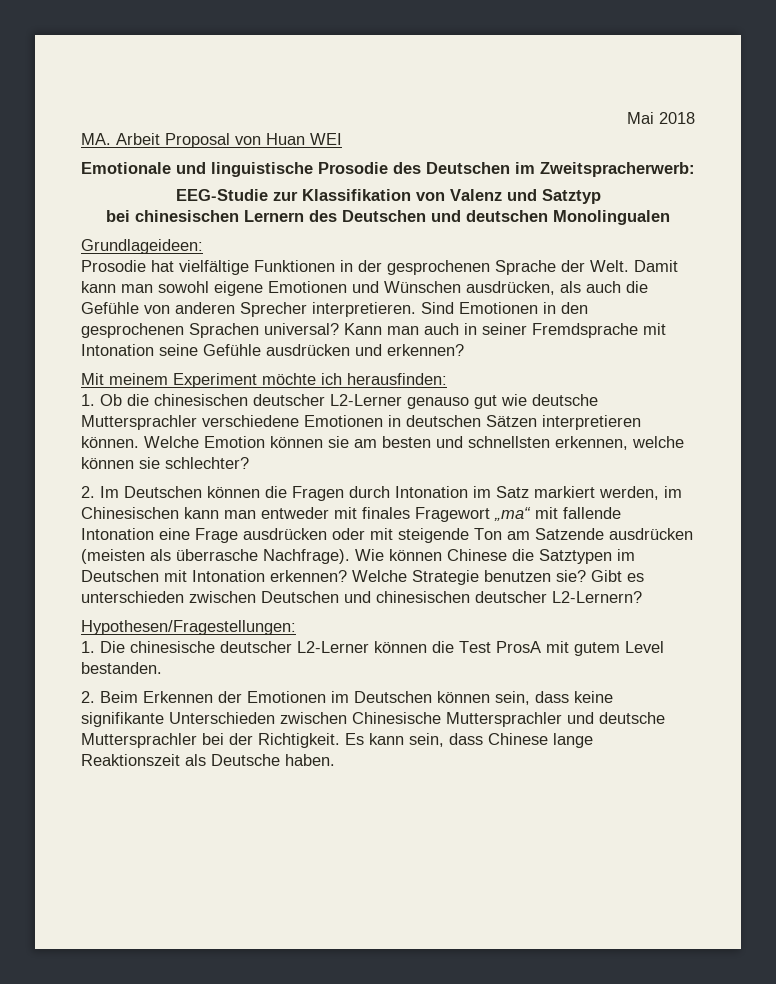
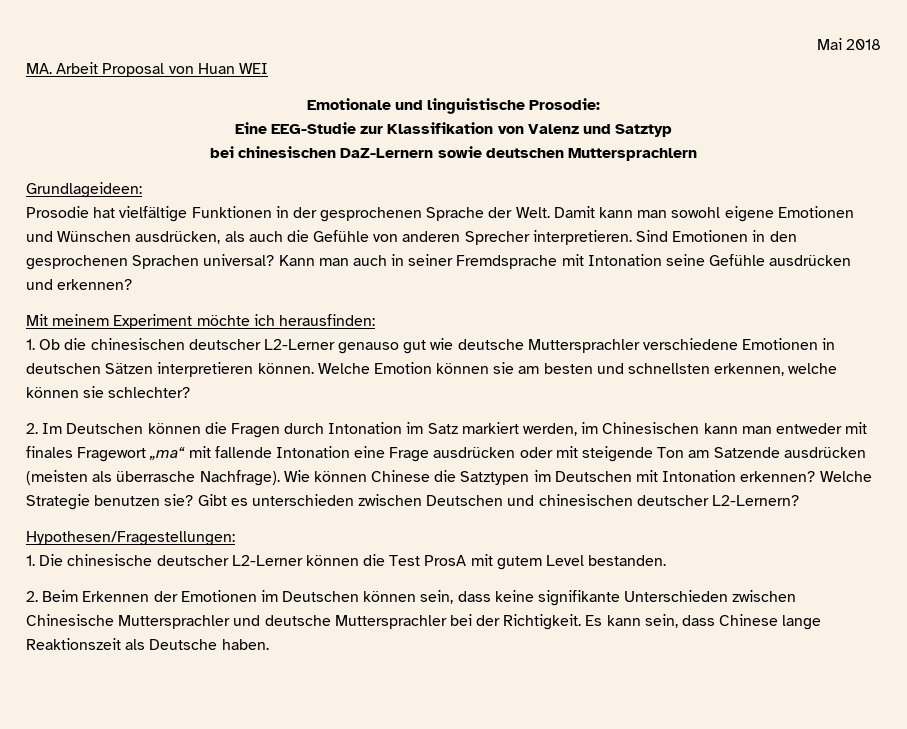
- Emotionale und linguistische Prosodie des Deutschen im Zweitspracherwerb:
- EEG-Studie zur Klassifikation von Valenz und Satztyp
+ Emotionale und linguistische Prosodie:
+ Eine EEG-Studie zur Klassifikation von Valenz und Satztyp
- bei chinesischen Lernern des Deutschen und deutschen Monolingualen
+ bei chinesischen DaZ-Lernern sowie deutschen Muttersprachlern

